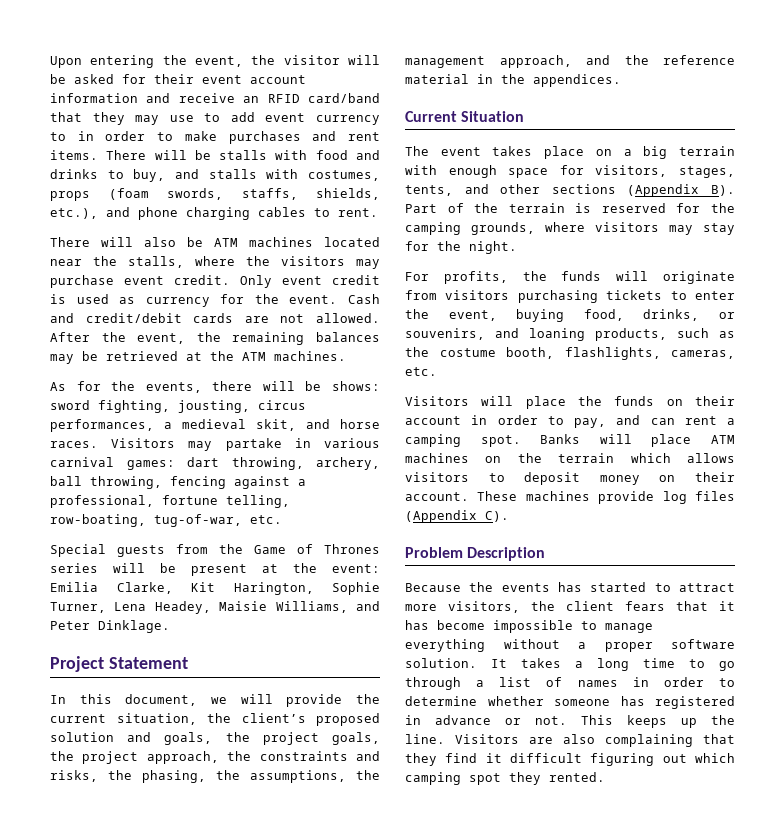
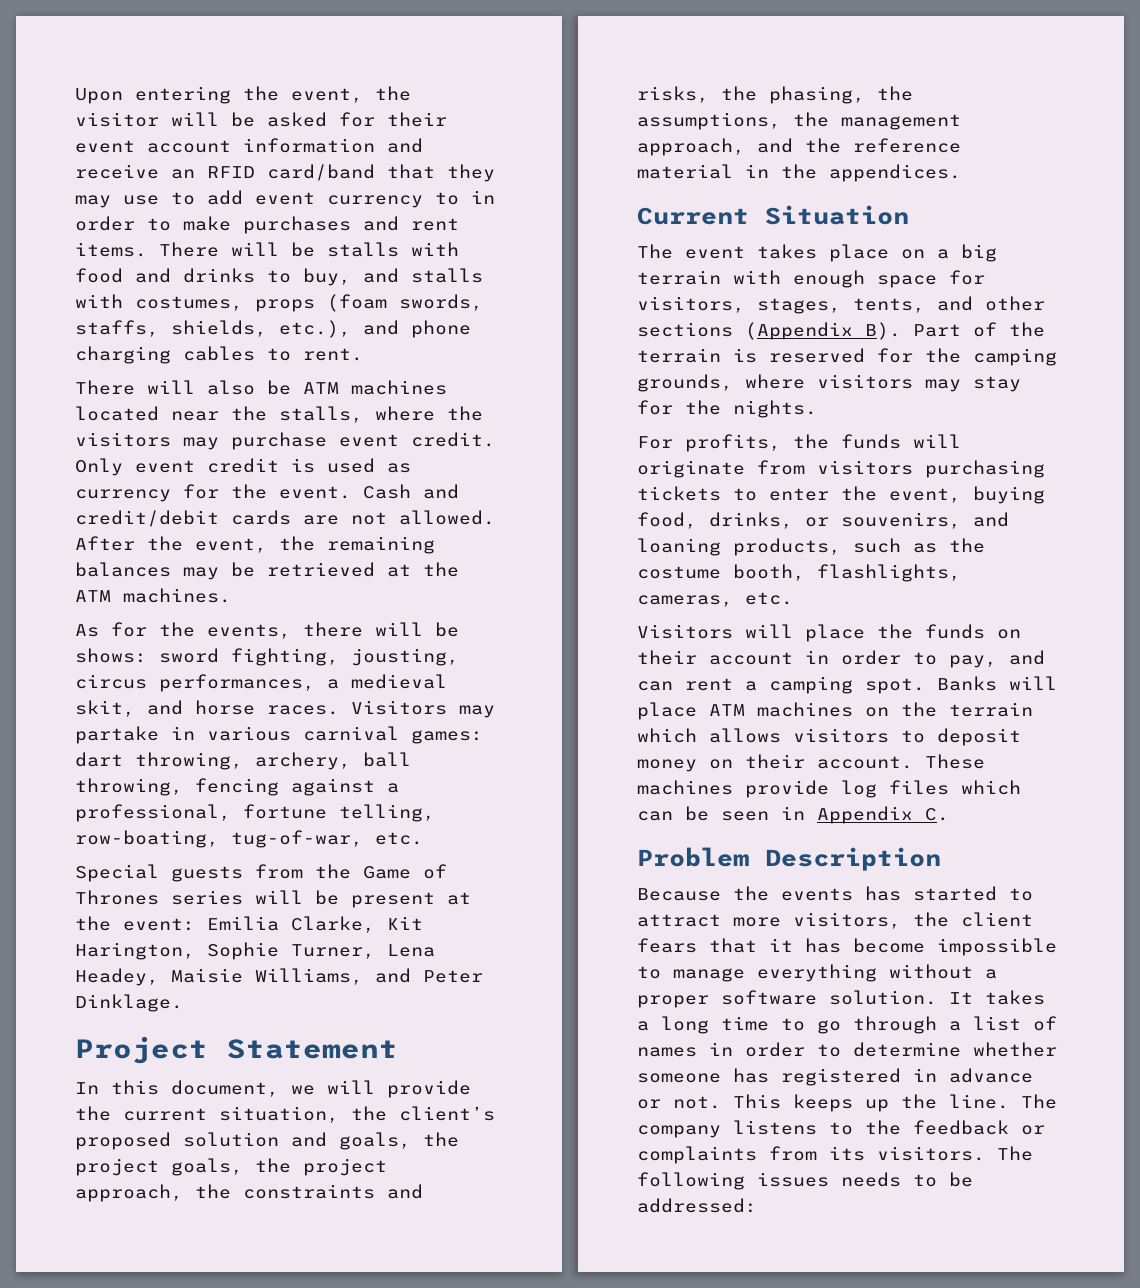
- The event takes place on a big terrain with enough space for visitors, stages, tents, and other sections (Appendix B). Part of the terrain is reserved for the camping grounds, where visitors may stay for the night.
+ The event takes place on a big terrain with enough space for visitors, stages, tents, and other sections (Appendix B). Part of the terrain is reserved for the camping grounds, where visitors may stay for the nights.
- These machines provide log files (Appendix C).
+ These machines provide log files which can be seen in Appendix C.
- Visitors are also complaining that they find it difficult figuring out which camping spot they rented.
+ The company listens to the feedback or complaints from its visitors. The following issues needs to be addressed:

